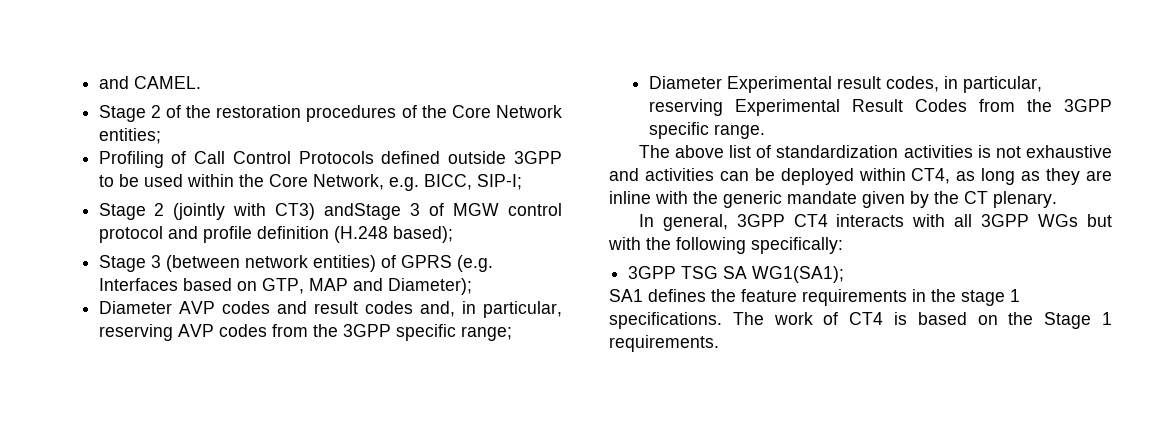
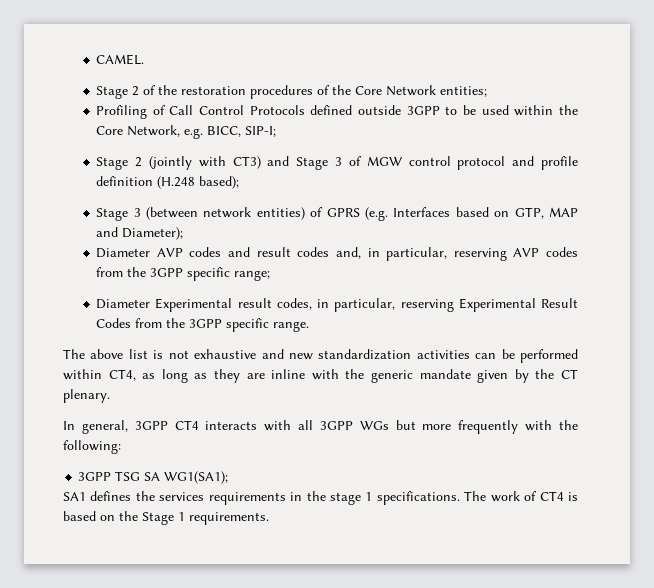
- and CAMEL.
+ CAMEL.
- Stage 2 (jointly with CT3) andStage 3 of MGW control protocol and profile definition (H.248 based);
+ Stage 2 (jointly with CT3) and Stage 3 of MGW control protocol and profile definition (H.248 based);
- The above list of standardization activities is not exhaustive and activities can be deployed within CT4, as long as they are inline with the generic mandate given by the CT plenary.
+ The above list is not exhaustive and new standardization activities can be performed within CT4, as long as they are inline with the generic mandate given by the CT plenary.
- In general, 3GPP CT4 interacts with all 3GPP WGs but with the following specifically:
+ In general, 3GPP CT4 interacts with all 3GPP WGs but more frequently with the following:
- SA1 defines the feature requirements in the stage 1 specifications.
+ SA1 defines the services requirements in the stage 1 specifications.

